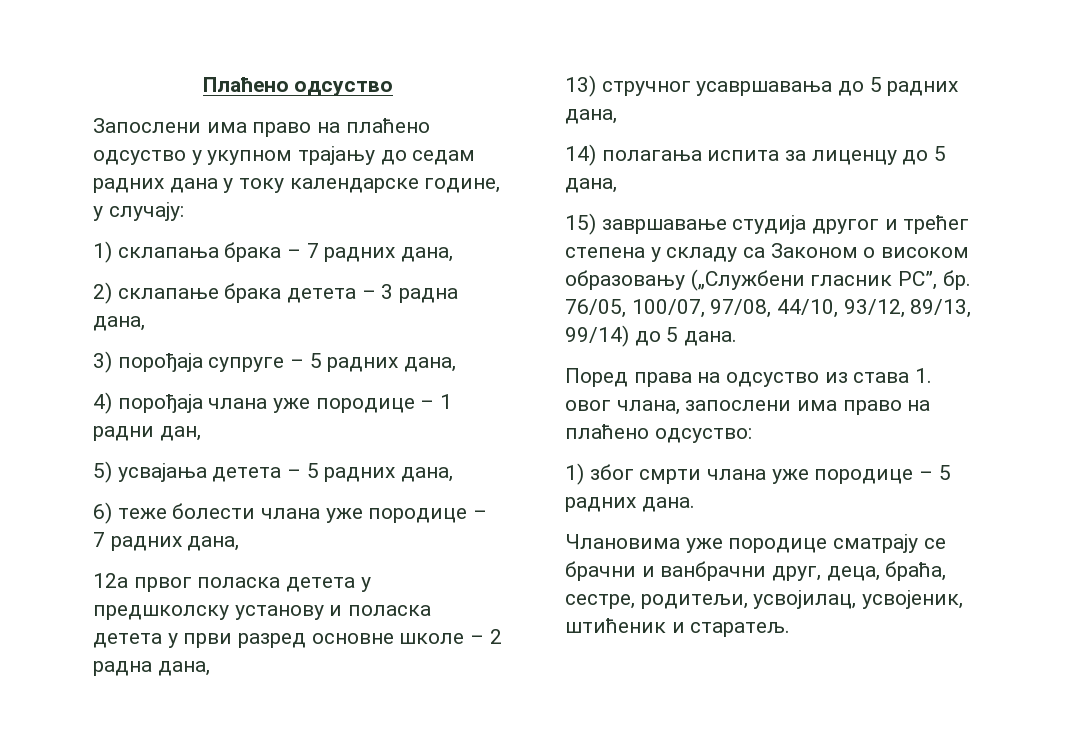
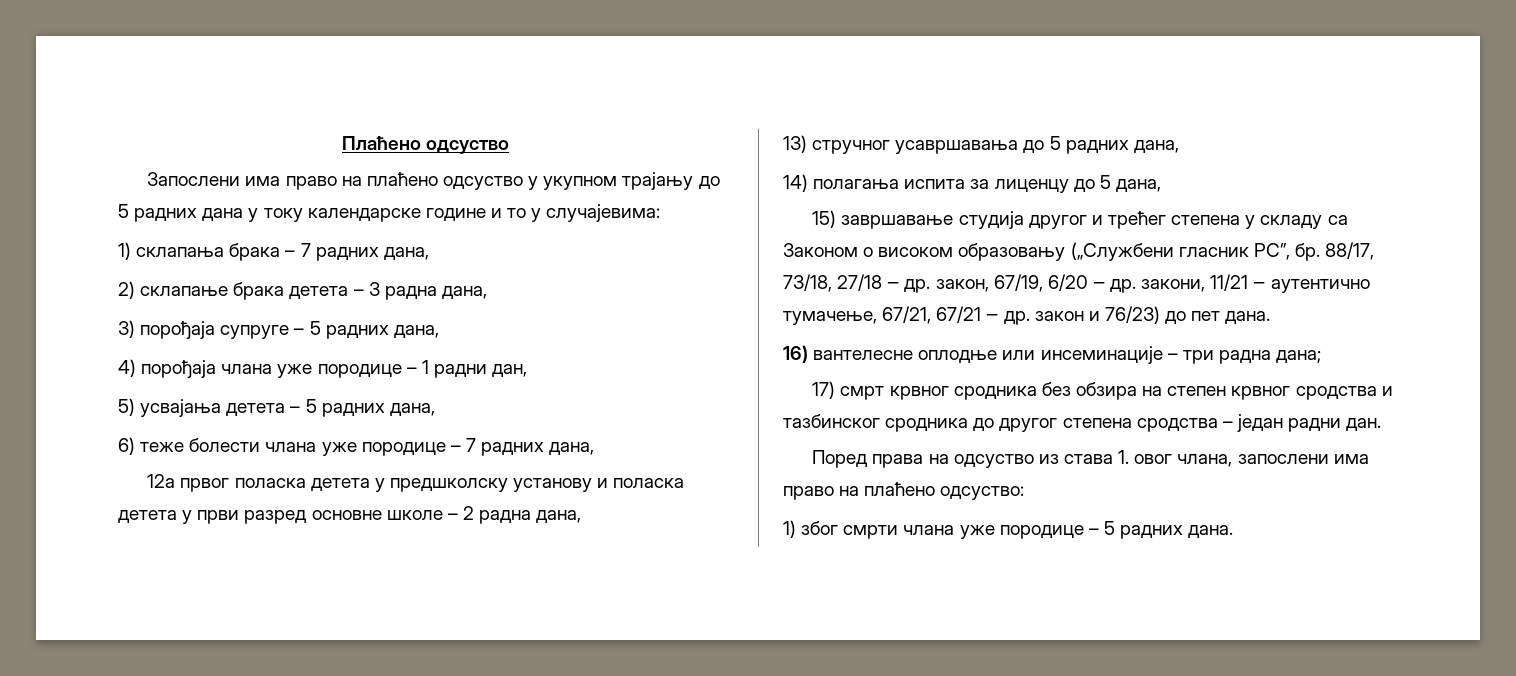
- Запослени има право на плаћено одсуство у укупном трајању до седам радних дана у току календарске године, у случаjу:
+ Запослени има право на плаћено одсуство у укупном трајању до 5 радних дана у току календарске године и то у случајевима:
- 76/05, 100/07, 97/08, 44/10, 93/12, 89/13, 99/14) до 5 дана.
+ 88/17, 73/18, 27/18 ‒ др. закон, 67/19, 6/20 ‒ др. закони, 11/21 ‒ аутентично тумачење, 67/21, 67/21 ‒ др. закон и 76/23) до пет дана.
+ 16) вантелесне оплодње или инсеминације – три радна дана;
+ 17) смрт крвног сродника без обзира на степен крвног сродства и тазбинског сродника до другог степена сродства – један радни дан.
- Члановима уже породице сматраjу се брачни и ванбрачни друг, деца, браћа, сестре, родитељи, усвоjилац, усвоjеник, штићеник и старатељ.

